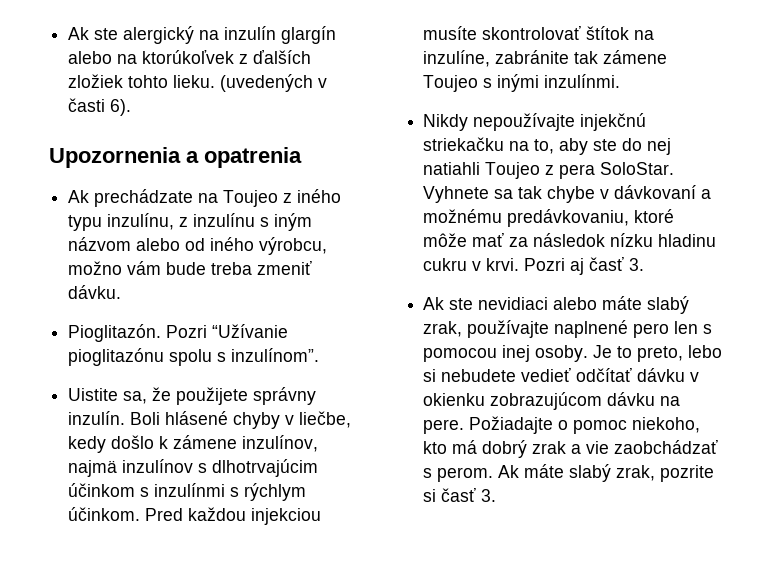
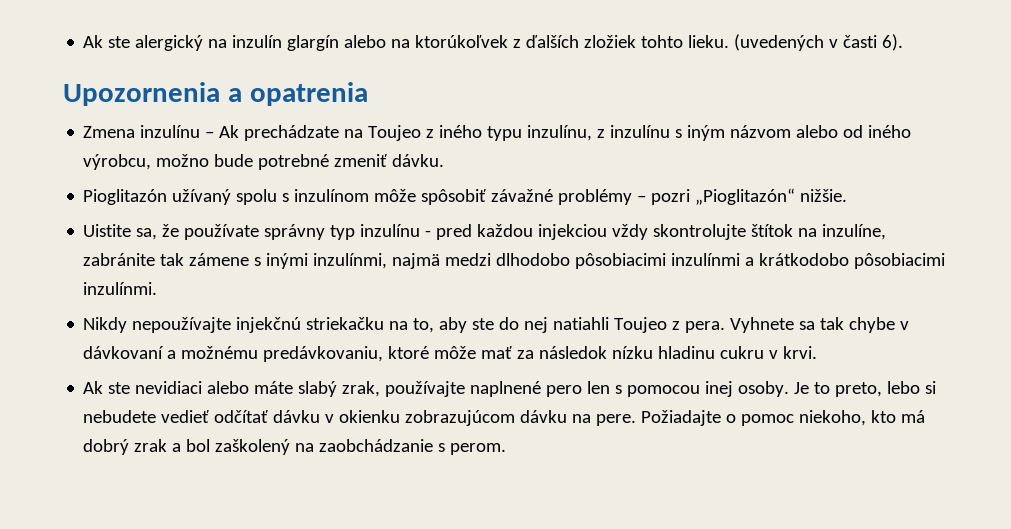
- Ak prechádzate na Toujeo z iného typu inzulínu, z inzulínu s iným názvom alebo od iného výrobcu, možno vám bude treba zmeniť dávku.
+ Zmena inzulínu – Ak prechádzate na Toujeo z iného typu inzulínu, z inzulínu s iným názvom alebo od iného výrobcu, možno bude potrebné zmeniť dávku.
- Pioglitazón. Pozri “Užívanie pioglitazónu spolu s inzulínom”.
- Uistite sa, že použijete správny inzulín. Boli hlásené chyby v liečbe, kedy došlo k zámene inzulínov, najmä inzulínov s dlhotrvajúcim účinkom s inzulínmi s rýchlym účinkom. Pred každou injekciou musíte skontrolovať štítok na inzulíne, zabránite tak zámene Toujeo s inými inzulínmi.
+ Pioglitazón užívaný spolu s inzulínom môže spôsobiť závažné problémy – pozri „Pioglitazón“ nižšie.
+ Uistite sa, že používate správny typ inzulínu - pred každou injekciou vždy skontrolujte štítok na inzulíne, zabránite tak zámene s inými inzulínmi, najmä medzi dlhodobo pôsobiacimi inzulínmi a krátkodobo pôsobiacimi inzulínmi.
- Nikdy nepoužívajte injekčnú striekačku na to, aby ste do nej natiahli Toujeo z pera SoloStar.
+ Nikdy nepoužívajte injekčnú striekačku na to, aby ste do nej natiahli Toujeo z pera.
- Pozri aj časť 3.
- Požiadajte o pomoc niekoho, kto má dobrý zrak a vie zaobchádzať s perom. Ak máte slabý zrak, pozrite si časť 3.
+ Požiadajte o pomoc niekoho, kto má dobrý zrak a bol zaškolený na zaobchádzanie s perom.

